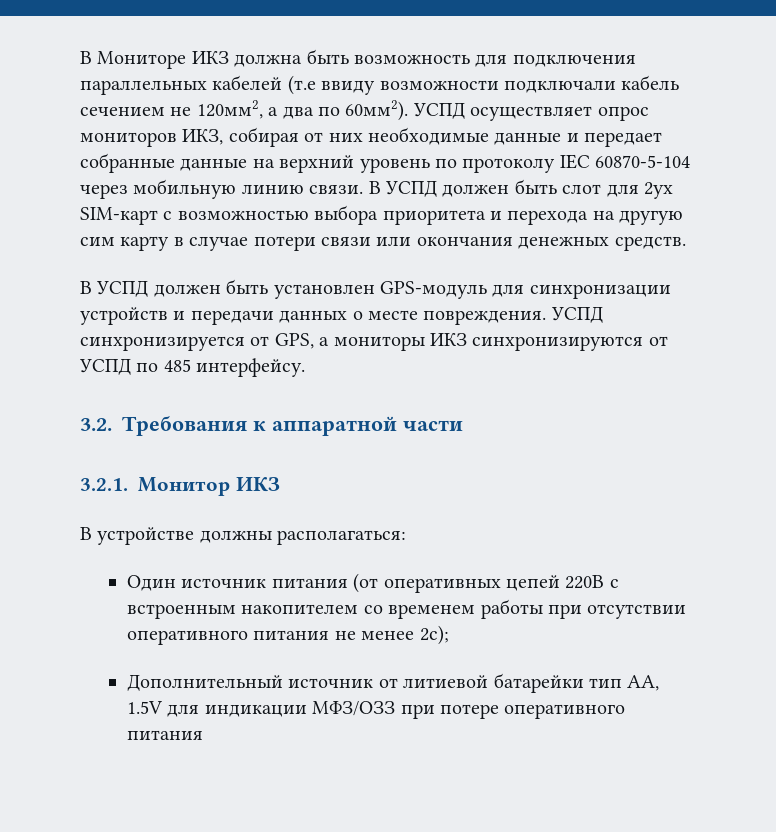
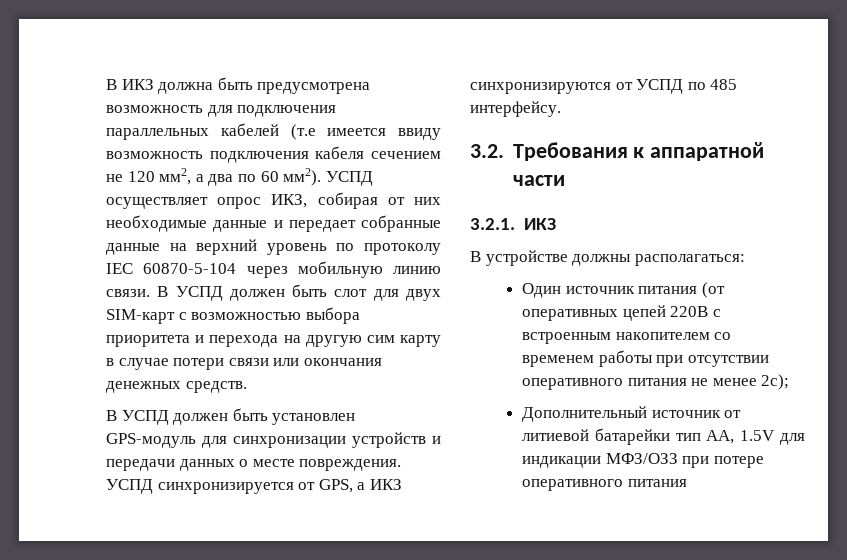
- В Мониторе ИКЗ должна быть возможность для подключения параллельных кабелей (т.е ввиду возможности подключали кабель сечением не 120мм2, а два по 60мм2).
+ В ИКЗ должна быть предусмотрена возможность для подключения параллельных кабелей (т.е имеется ввиду возможность подключения кабеля сечением не 120 мм2, а два по 60 мм2).
- УСПД осуществляет опрос мониторов ИКЗ, собирая от них необходимые данные и передает собранные данные на верхний уровень по протоколу IEC 60870-5-104 через мобильную линию связи.
+ УСПД осуществляет опрос ИКЗ, собирая от них необходимые данные и передает собранные данные на верхний уровень по протоколу IEC 60870-5-104 через мобильную линию связи.
- В УСПД должен быть слот для 2ух SIM-карт с возможностью выбора приоритета и перехода на другую сим карту в случае потери связи или окончания денежных средств.
+ В УСПД должен быть слот для двух SIM-карт с возможностью выбора приоритета и перехода на другую сим карту в случае потери связи или окончания денежных средств.
- УСПД синхронизируется от GPS, а мониторы ИКЗ синхронизируются от УСПД по 485 интерфейсу.
+ УСПД синхронизируется от GPS, а ИКЗ синхронизируются от УСПД по 485 интерфейсу.
- 3.2.1. Монитор ИКЗ
+ 3.2.1. ИКЗ

